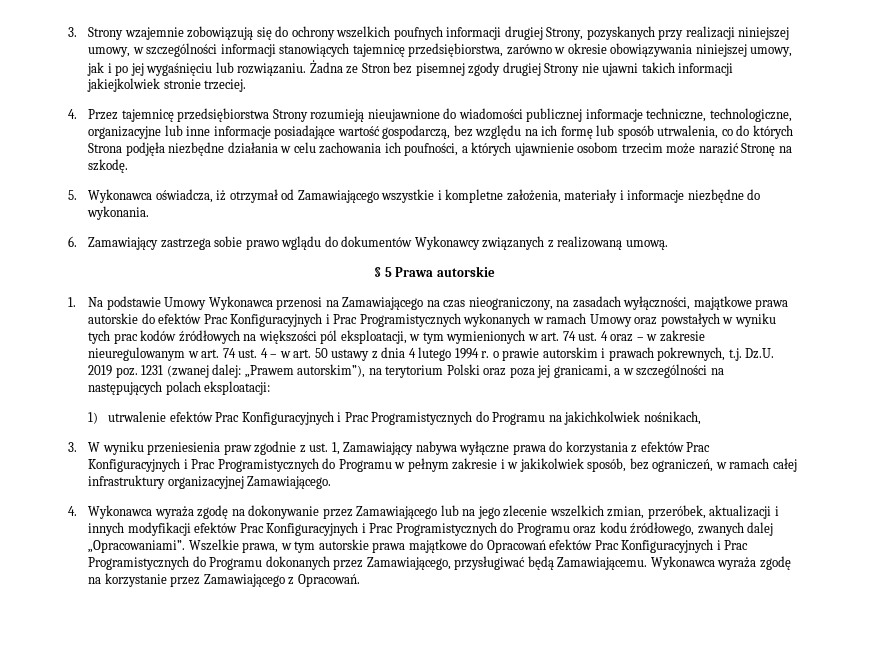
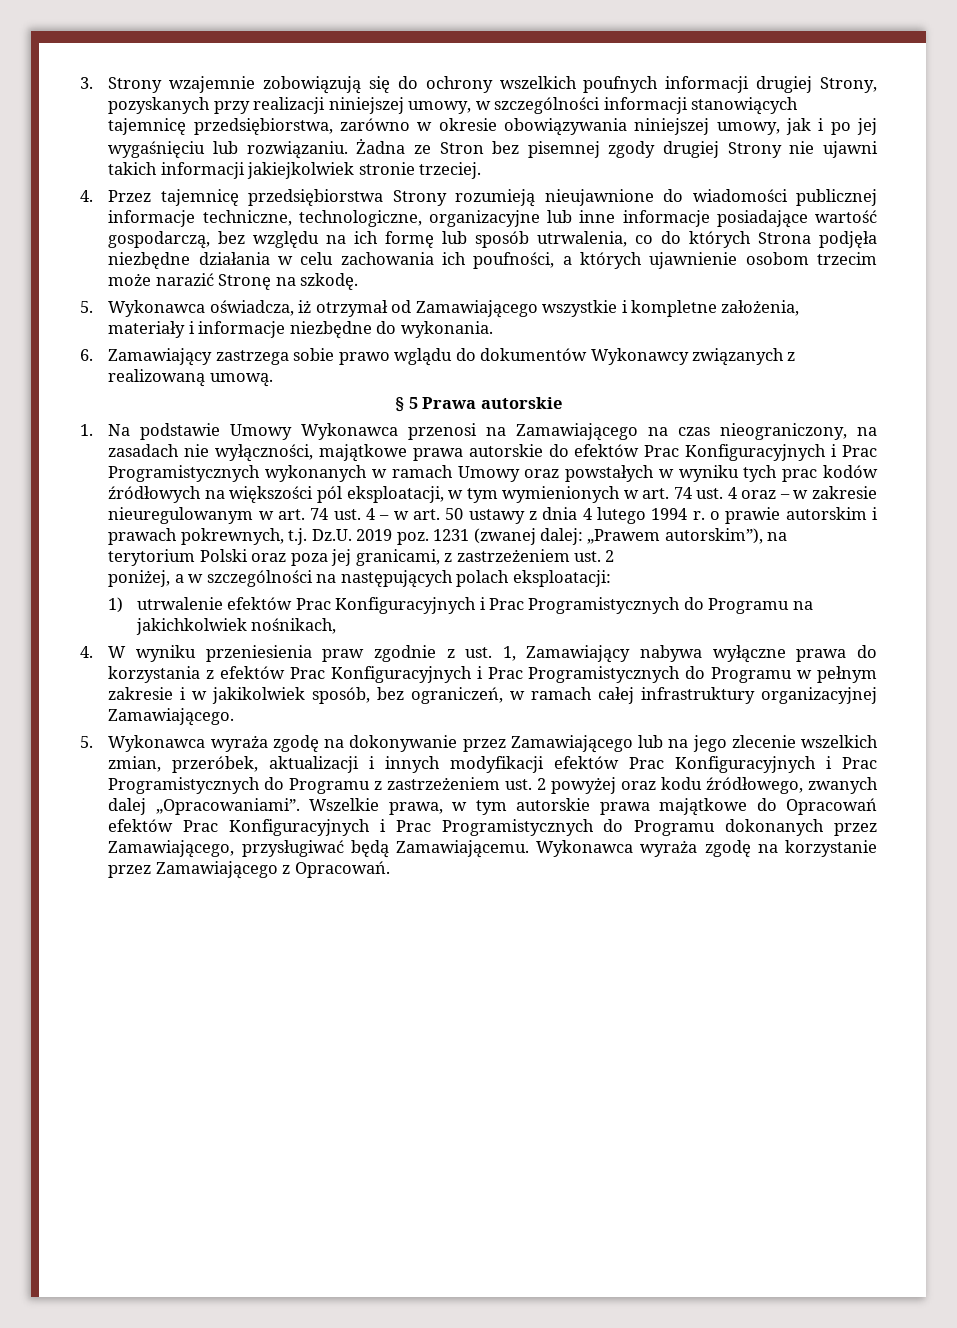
- 1. Na podstawie Umowy Wykonawca przenosi na Zamawiającego na czas nieograniczony, na zasadach wyłączności, majątkowe prawa autorskie do efektów Prac Konfiguracyjnych i Prac Programistycznych wykonanych w ramach Umowy oraz powstałych w wyniku tych prac kodów źródłowych na większości pól eksploatacji, w tym wymienionych w art. 74 ust. 4 oraz – w zakresie nieuregulowanym w art. 74 ust. 4 – w art. 50 ustawy z dnia 4 lutego 1994 r. o prawie autorskim i prawach pokrewnych, t.j. Dz.U. 2019 poz. 1231 (zwanej dalej:
+ 1. Na podstawie Umowy Wykonawca przenosi na Zamawiającego na czas nieograniczony, na zasadach nie wyłączności, majątkowe prawa autorskie do efektów Prac Konfiguracyjnych i Prac Programistycznych wykonanych w ramach Umowy oraz powstałych w wyniku tych prac kodów źródłowych na większości pól eksploatacji, w tym wymienionych w art. 74 ust. 4 oraz – w zakresie nieuregulowanym w art. 74 ust. 4 – w art. 50 ustawy z dnia 4 lutego 1994 r. o prawie autorskim i prawach pokrewnych, t.j. Dz.U. 2019 poz. 1231 (zwanej dalej:
- „Prawem autorskim”), na terytorium Polski oraz poza jej granicami, a w szczególności na następujących polach eksploatacji:
+ „Prawem autorskim”), na terytorium Polski oraz poza jej granicami, z zastrzeżeniem ust. 2
+ poniżej, a w szczególności na następujących polach eksploatacji:
- 3. W wyniku przeniesienia praw zgodnie z ust. 1, Zamawiający nabywa wyłączne prawa do korzystania z efektów Prac Konfiguracyjnych i Prac Programistycznych do Programu w pełnym zakresie i w jakikolwiek sposób, bez ograniczeń, w ramach całej infrastruktury organizacyjnej Zamawiającego.
+ 4. W wyniku przeniesienia praw zgodnie z ust. 1, Zamawiający nabywa wyłączne prawa do korzystania z efektów Prac Konfiguracyjnych i Prac Programistycznych do Programu w pełnym zakresie i w jakikolwiek sposób, bez ograniczeń, w ramach całej infrastruktury organizacyjnej Zamawiającego.
- 4. Wykonawca wyraża zgodę na dokonywanie przez Zamawiającego lub na jego zlecenie wszelkich zmian, przeróbek, aktualizacji i innych modyfikacji efektów Prac Konfiguracyjnych i Prac Programistycznych do Programu oraz kodu źródłowego, zwanych dalej „Opracowaniami”.
+ 5. Wykonawca wyraża zgodę na dokonywanie przez Zamawiającego lub na jego zlecenie wszelkich zmian, przeróbek, aktualizacji i innych modyfikacji efektów Prac Konfiguracyjnych i Prac Programistycznych do Programu z zastrzeżeniem ust. 2 powyżej oraz kodu źródłowego, zwanych dalej „Opracowaniami”.

